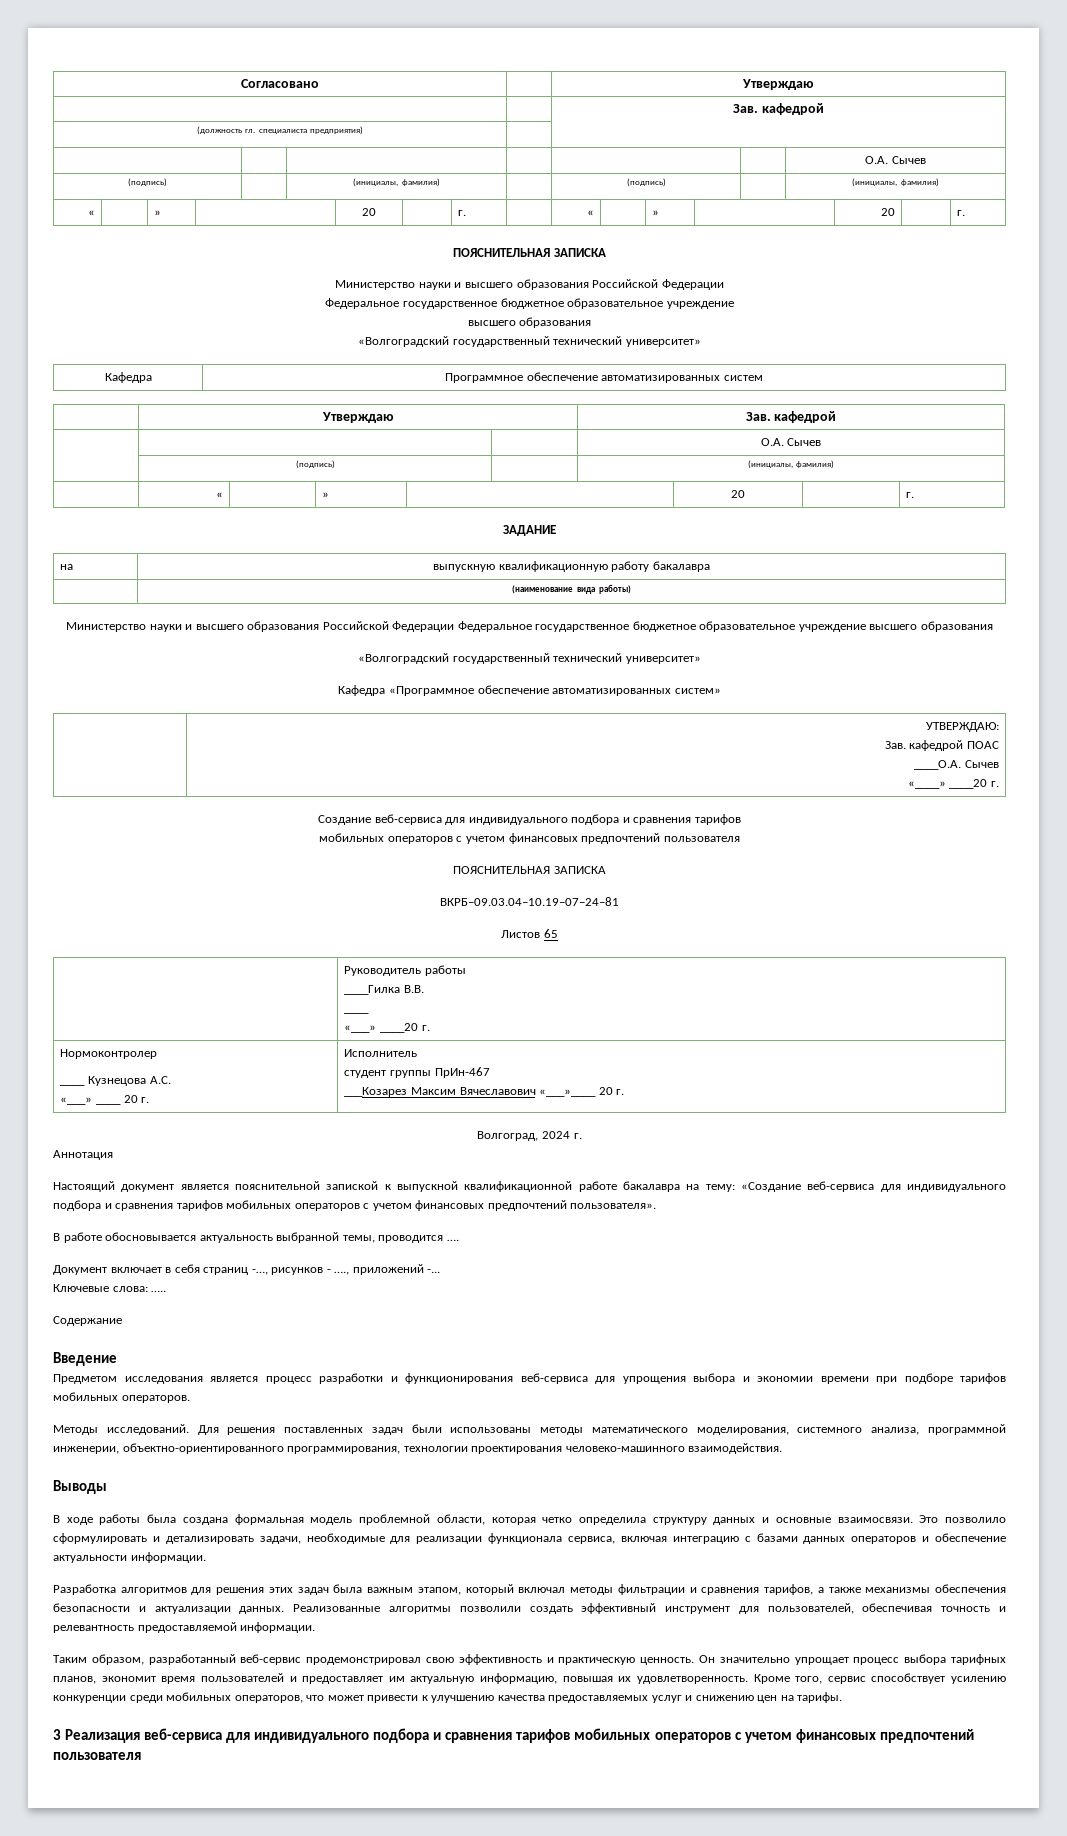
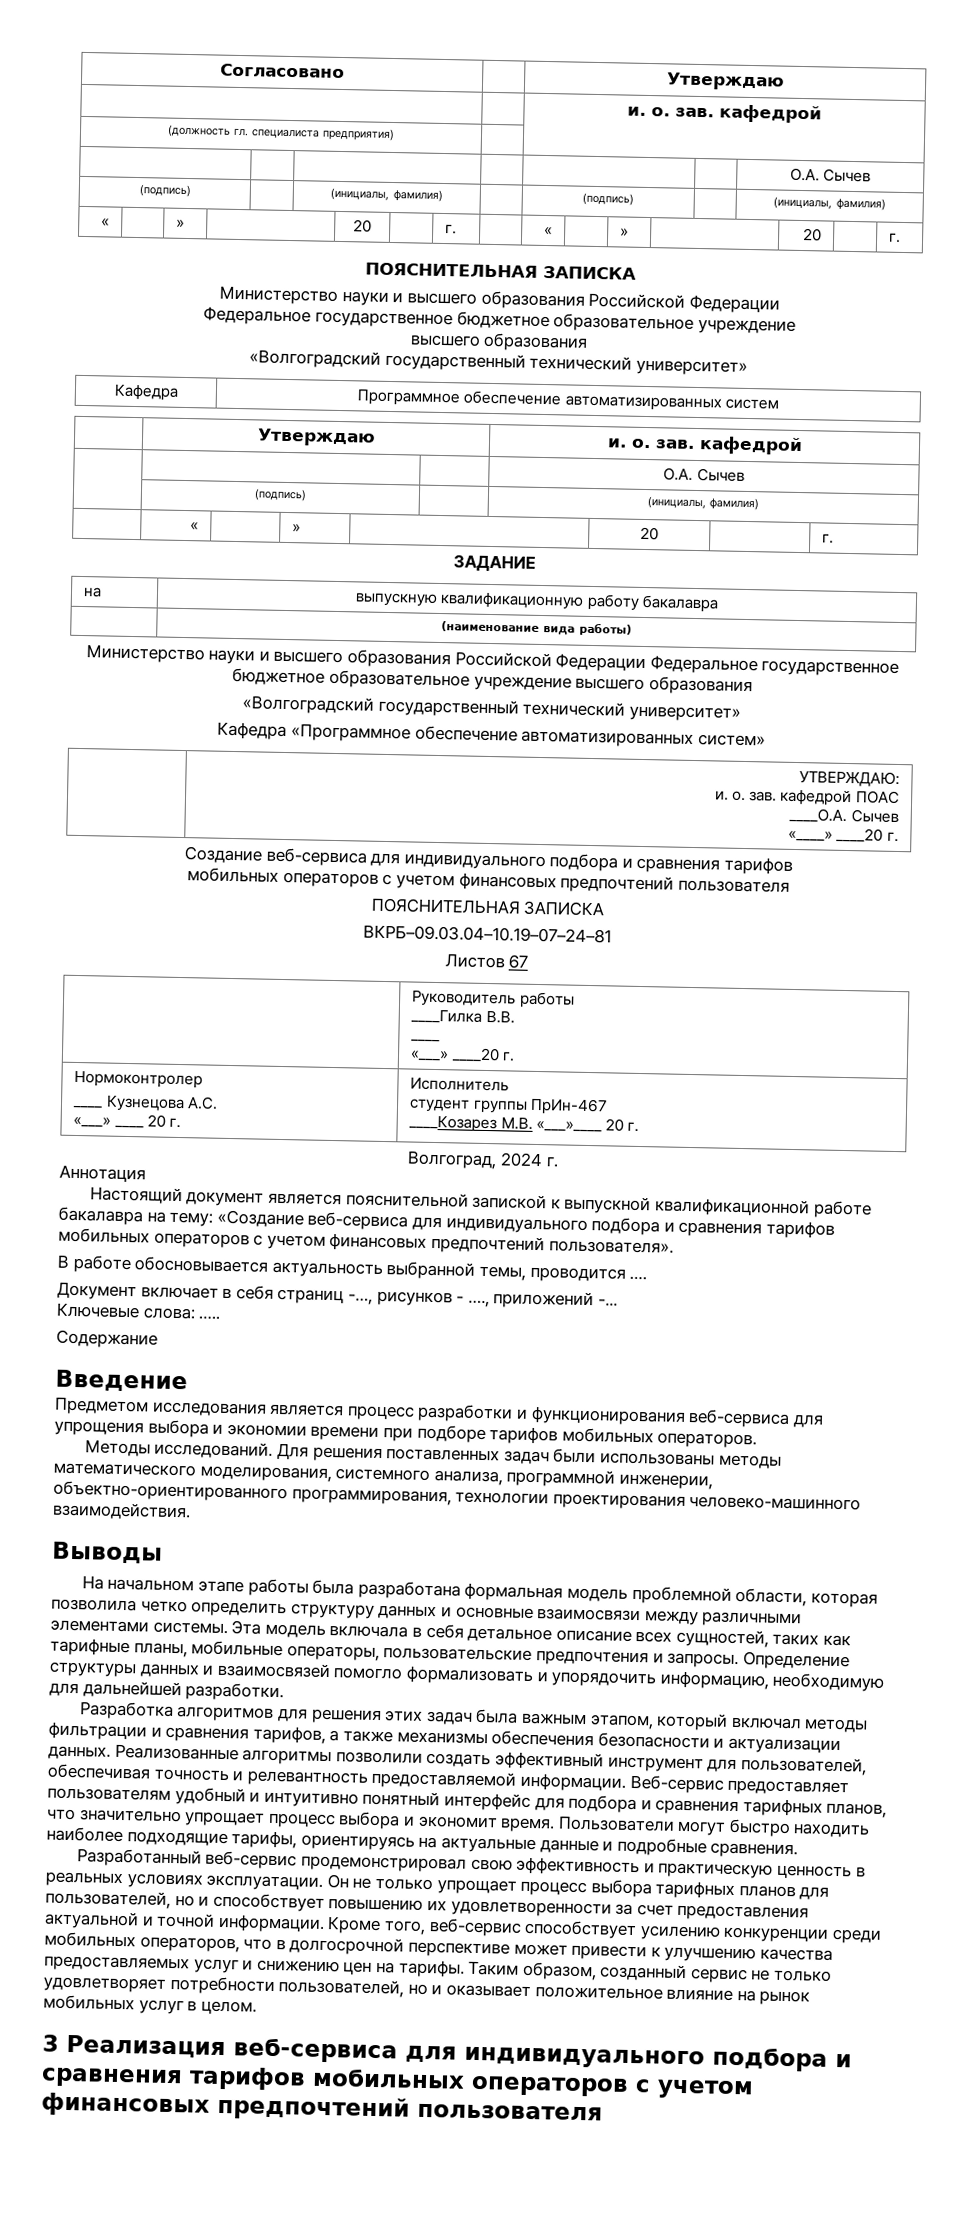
- | | Зав. кафедрой
+ | | и. о. зав. кафедрой
- | Утверждаю | Зав. кафедрой
+ | Утверждаю | и. о. зав. кафедрой
  | УТВЕРЖДАЮ:
- Зав. кафедрой ПОАС
+ и. о. зав. кафедрой ПОАС
- Листов 65
+ Листов 67
  Нормоконтролер
  ____ Кузнецова А.С.
  «___» ____ 20 г. | Исполнитель
  студент группы ПрИн-467
- ___Козарез Максим Вячеславович «___»____ 20 г.
+ ____Козарез М.В. «___»____ 20 г.
- В ходе работы была создана формальная модель проблемной области, которая четко определила структуру данных и основные взаимосвязи. Это позволило сформулировать и детализировать задачи, необходимые для реализации функционала сервиса, включая интеграцию с базами данных операторов и обеспечение актуальности информации.
+ На начальном этапе работы была разработана формальная модель проблемной области, которая позволила четко определить структуру данных и основные взаимосвязи между различными элементами системы. Эта модель включала в себя детальное описание всех сущностей, таких как тарифные планы, мобильные операторы, пользовательские предпочтения и запросы. Определение структуры данных и взаимосвязей помогло формализовать и упорядочить информацию, необходимую для дальнейшей разработки.
- Реализованные алгоритмы позволили создать эффективный инструмент для пользователей, обеспечивая точность и релевантность предоставляемой информации.
- Таким образом, разработанный веб-сервис продемонстрировал свою эффективность и практическую ценность. Он значительно упрощает процесс выбора тарифных планов, экономит время пользователей и предоставляет им актуальную информацию, повышая их удовлетворенность.
+ Реализованные алгоритмы позволили создать эффективный инструмент для пользователей, обеспечивая точность и релевантность предоставляемой информации. Веб-сервис предоставляет пользователям удобный и интуитивно понятный интерфейс для подбора и сравнения тарифных планов, что значительно упрощает процесс выбора и экономит время. Пользователи могут быстро находить наиболее подходящие тарифы, ориентируясь на актуальные данные и подробные сравнения.
+ Разработанный веб-сервис продемонстрировал свою эффективность и практическую ценность в реальных условиях эксплуатации. Он не только упрощает процесс выбора тарифных планов для пользователей, но и способствует повышению их удовлетворенности за счет предоставления актуальной и точной информации.
- Кроме того, сервис способствует усилению конкуренции среди мобильных операторов, что может привести к улучшению качества предоставляемых услуг и снижению цен на тарифы.
+ Кроме того, веб-сервис способствует усилению конкуренции среди мобильных операторов, что в долгосрочной перспективе может привести к улучшению качества предоставляемых услуг и снижению цен на тарифы. Таким образом, созданный сервис не только удовлетворяет потребности пользователей, но и оказывает положительное влияние на рынок мобильных услуг в целом.

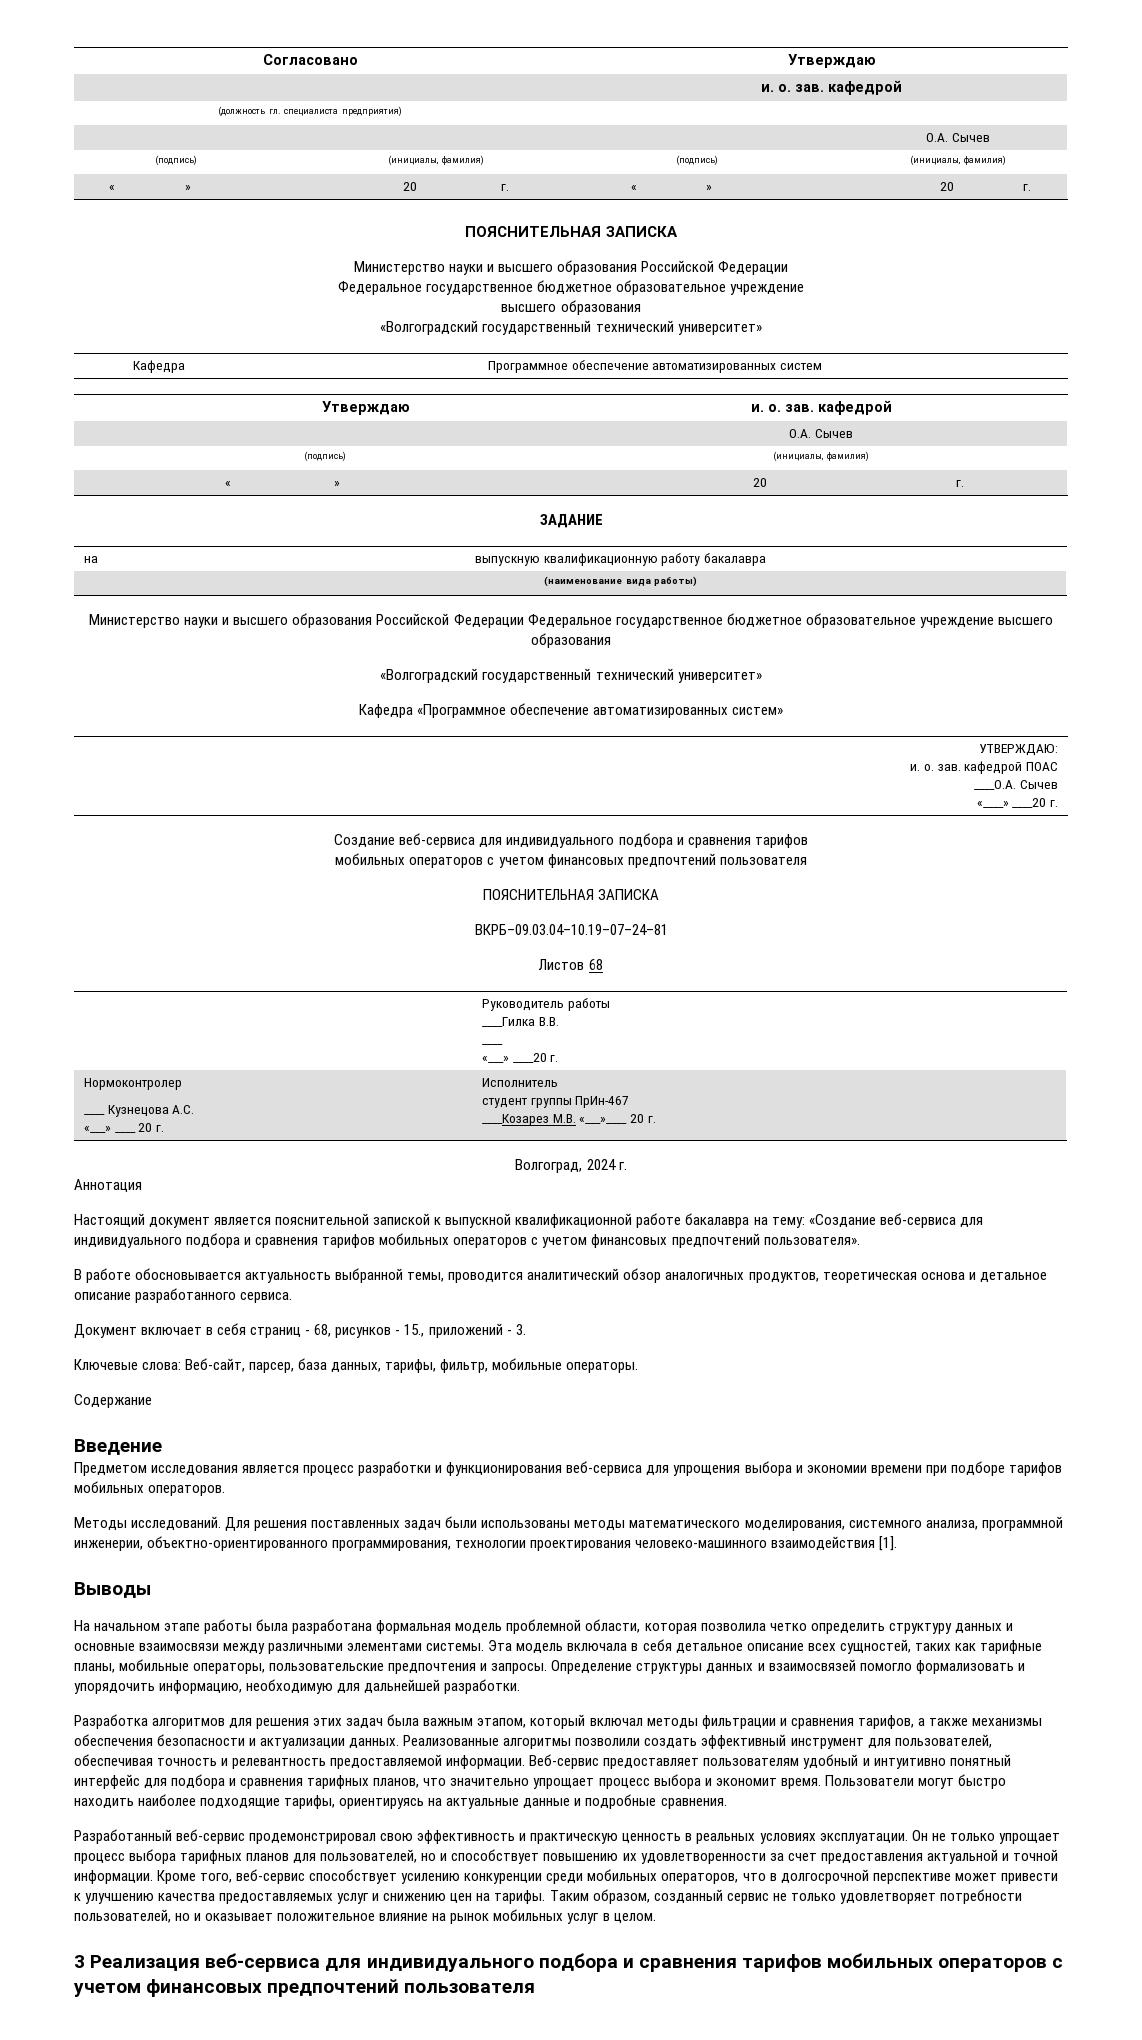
- Листов 67
+ Листов 68
- В работе обосновывается актуальность выбранной темы, проводится ….
+ В работе обосновывается актуальность выбранной темы, проводится аналитический обзор аналогичных продуктов, теоретическая основа и детальное описание разработанного сервиса.
- Документ включает в себя страниц -…, рисунков - …., приложений -...
- Ключевые слова: …..
+ Документ включает в себя страниц - 68, рисунков - 15., приложений - 3.
+ Ключевые слова: Веб-сайт, парсер, база данных, тарифы, фильтр, мобильные операторы.
- Для решения поставленных задач были использованы методы математического моделирования, системного анализа, программной инженерии, объектно-ориентированного программирования, технологии проектирования человеко-машинного взаимодействия.
+ Для решения поставленных задач были использованы методы математического моделирования, системного анализа, программной инженерии, объектно-ориентированного программирования, технологии проектирования человеко-машинного взаимодействия [1].

